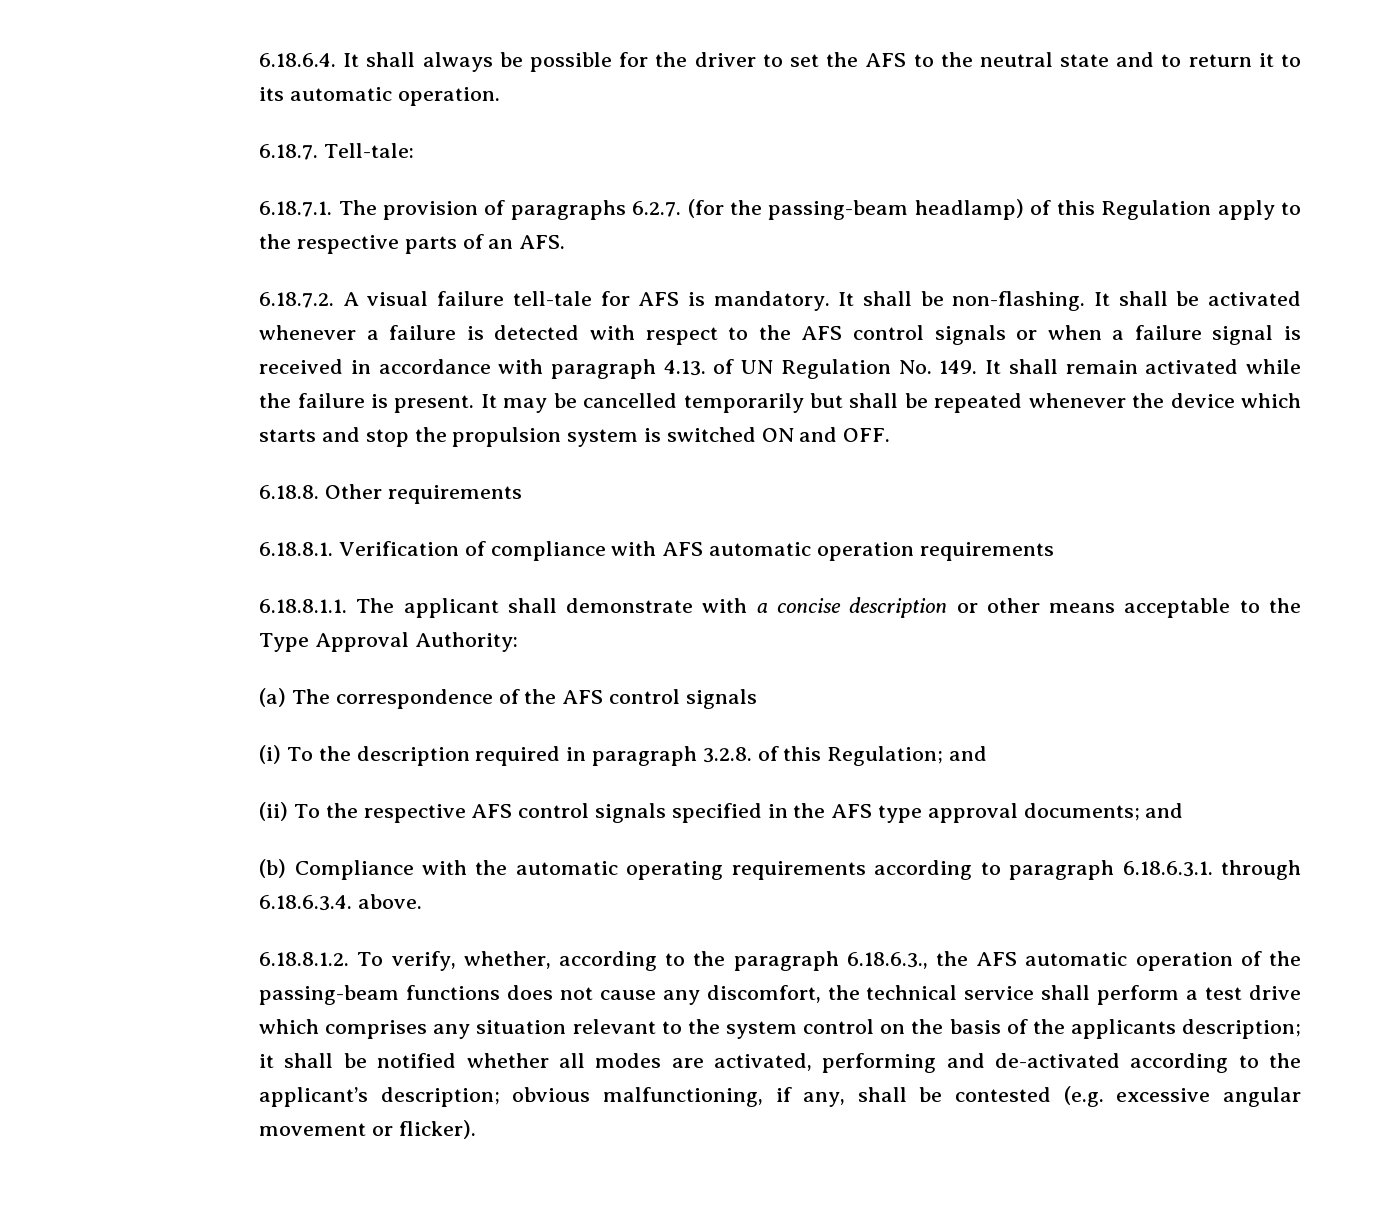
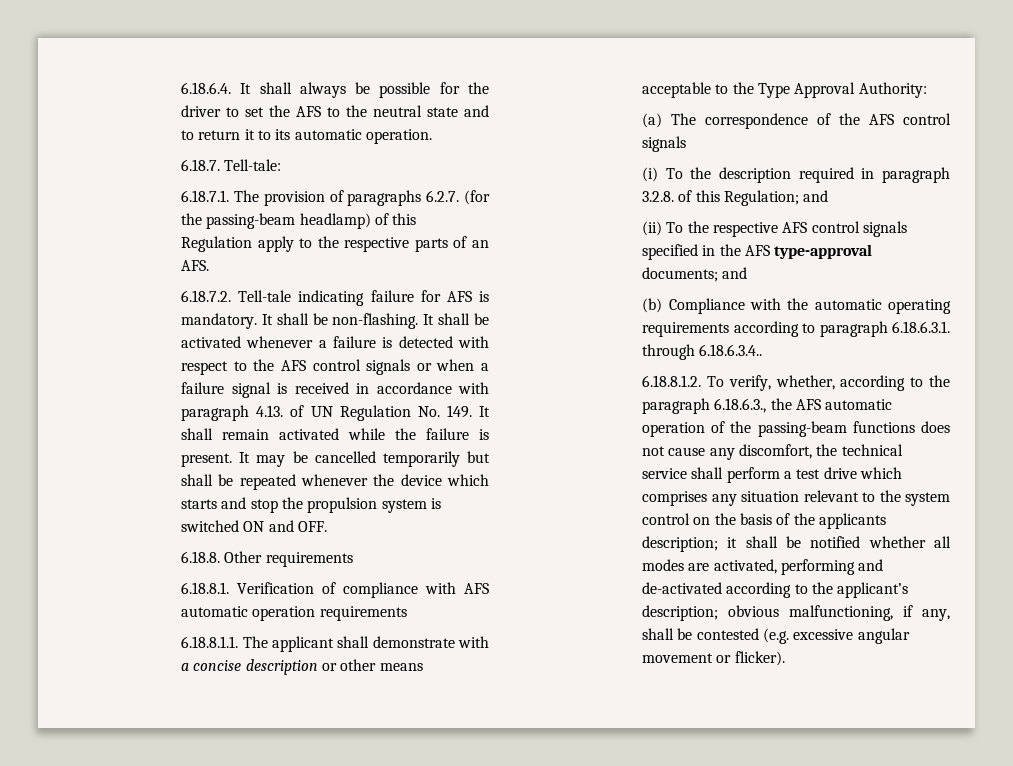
- 6.18.7.2. A visual failure tell-tale for AFS is mandatory.
+ 6.18.7.2. Tell-tale indicating failure for AFS is mandatory.
- (ii) To the respective AFS control signals specified in the AFS type approval documents; and
+ (ii) To the respective AFS control signals specified in the AFS type-approval documents; and
- (b) Compliance with the automatic operating requirements according to paragraph 6.18.6.3.1. through 6.18.6.3.4. above.
+ (b) Compliance with the automatic operating requirements according to paragraph 6.18.6.3.1. through 6.18.6.3.4..

